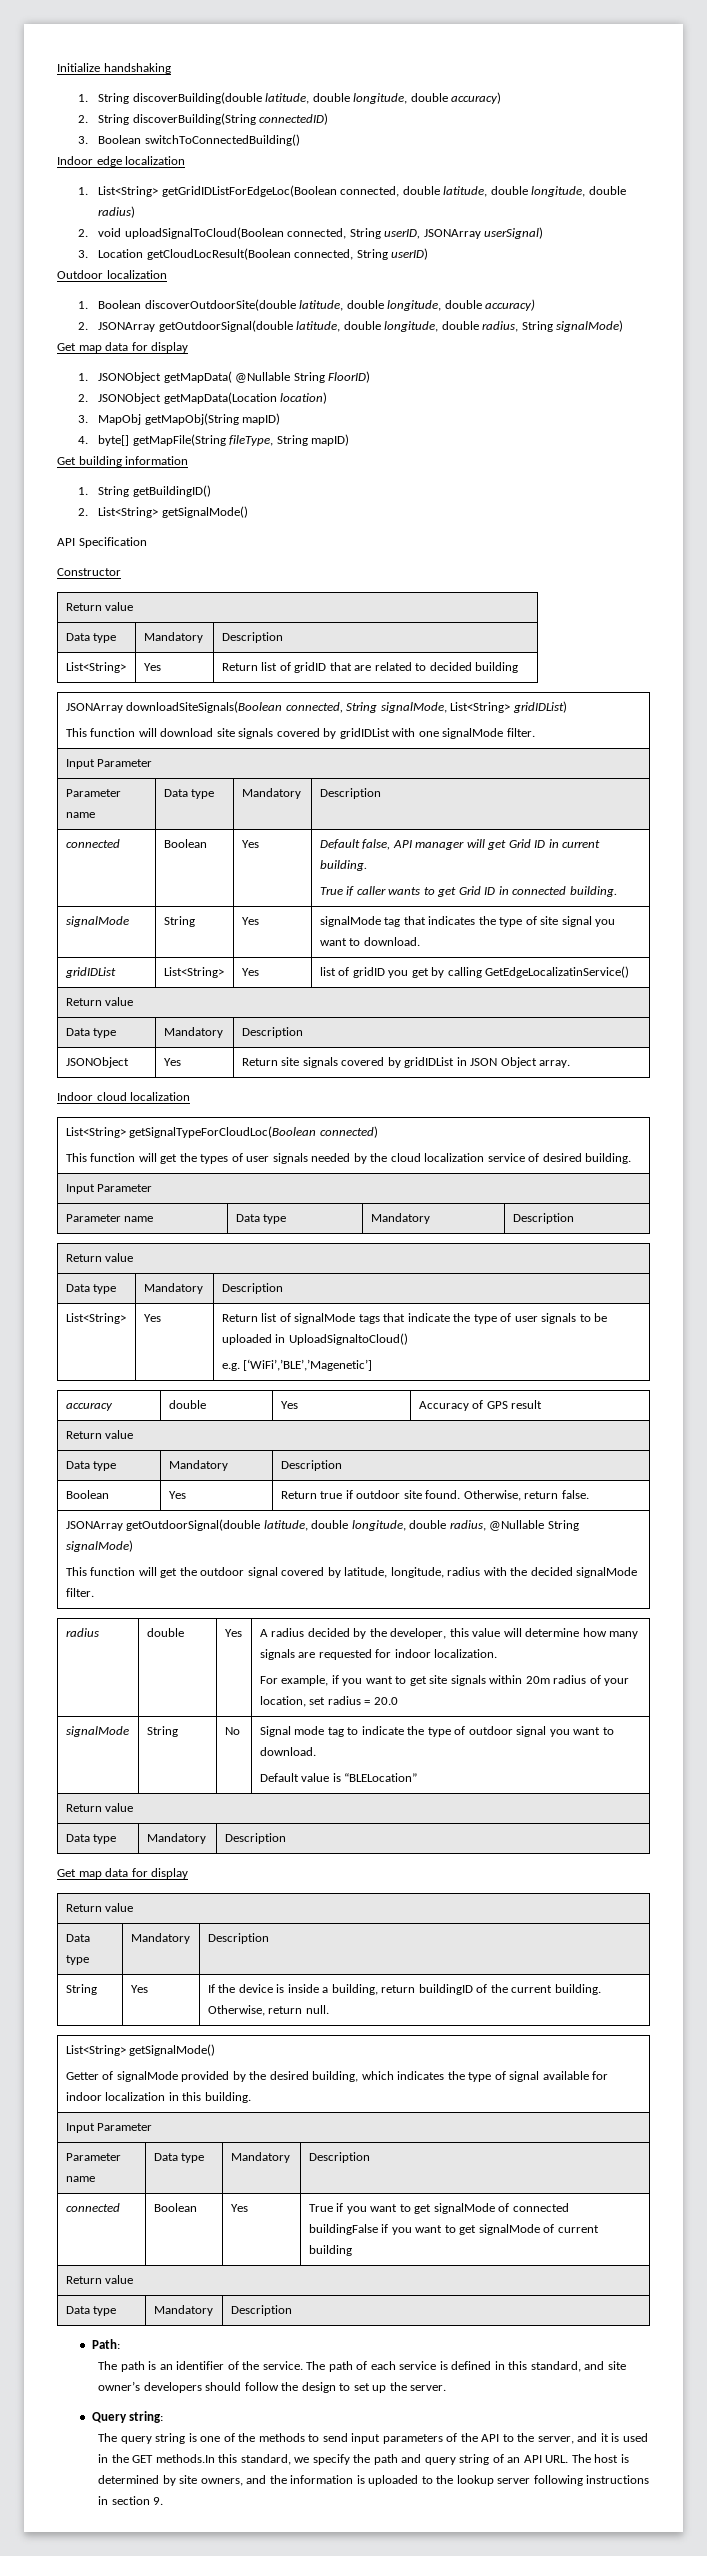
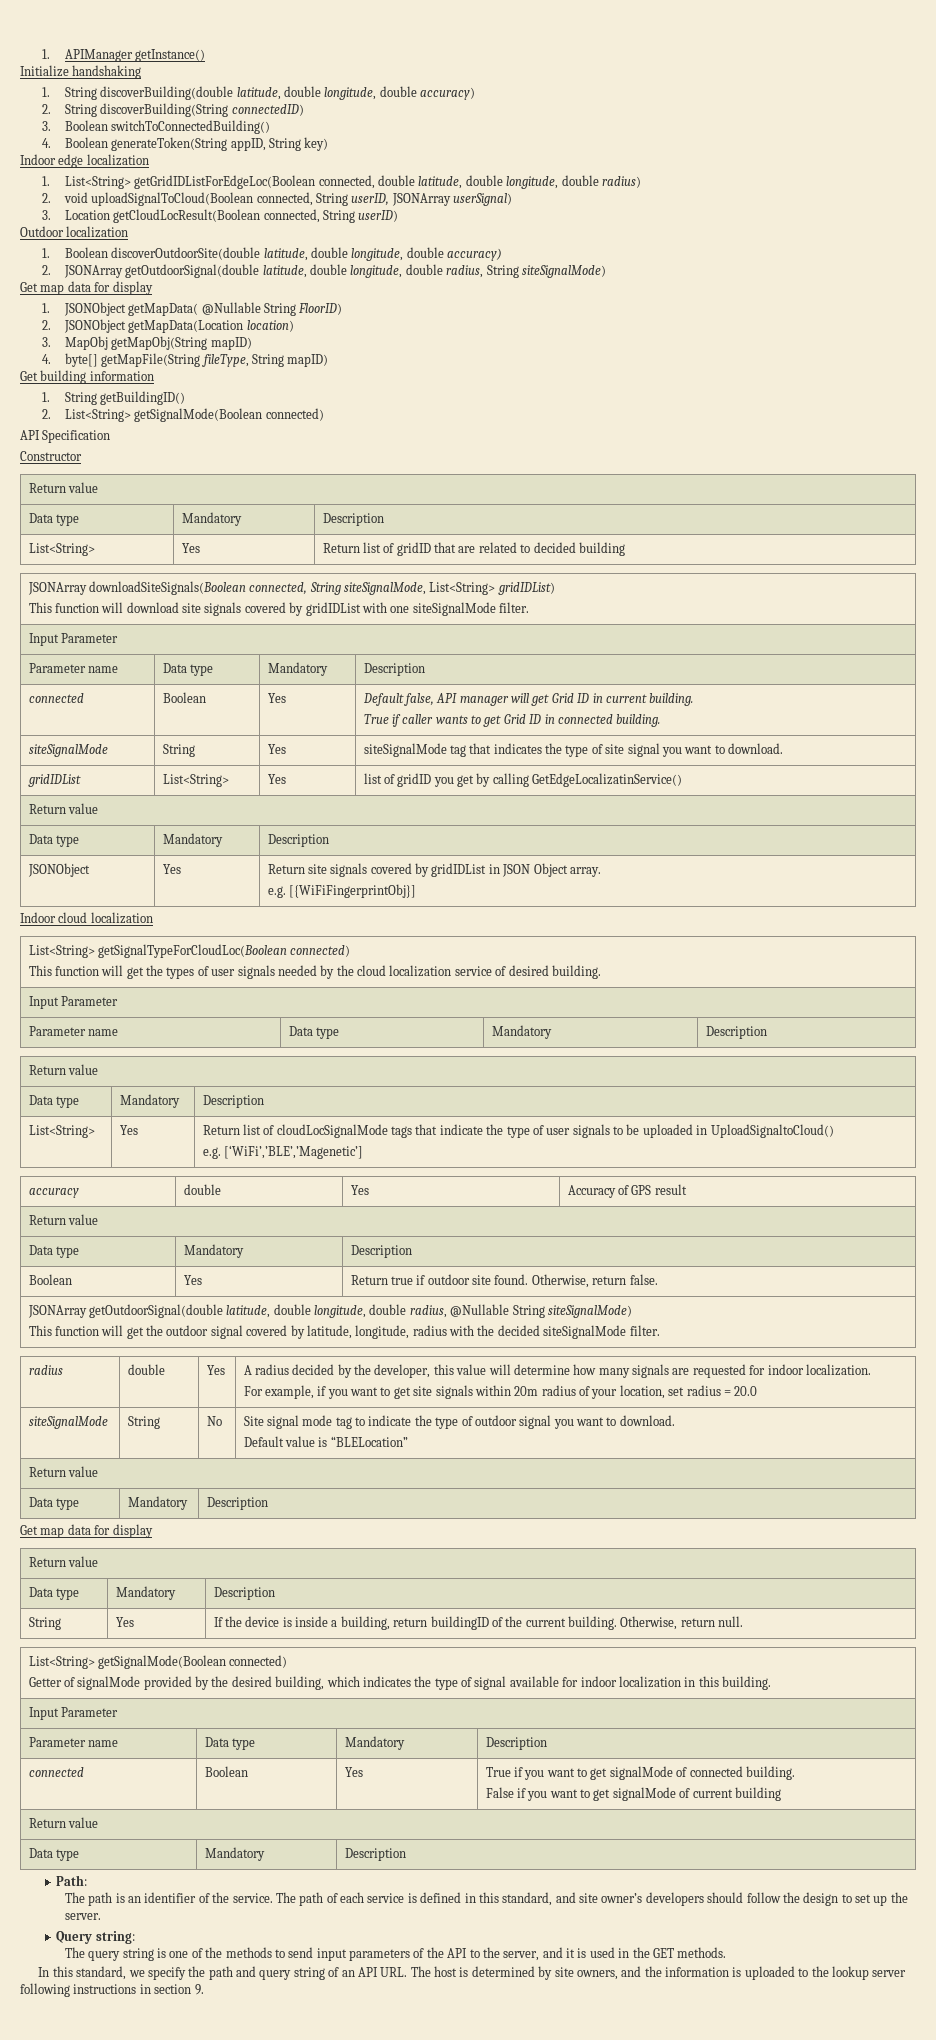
+ 1. APIManager getInstance()
+ 4. Boolean generateToken(String appID, String key)
- 2. JSONArray getOutdoorSignal(double latitude, double longitude, double radius, String signalMode)
+ 2. JSONArray getOutdoorSignal(double latitude, double longitude, double radius, String siteSignalMode)
- 2. List<String> getSignalMode()
+ 2. List<String> getSignalMode(Boolean connected)
- JSONArray downloadSiteSignals(Boolean connected, String signalMode, List<String> gridIDList)
- This function will download site signals covered by gridIDList with one signalMode filter.
+ JSONArray downloadSiteSignals(Boolean connected, String siteSignalMode, List<String> gridIDList)
+ This function will download site signals covered by gridIDList with one siteSignalMode filter.
- signalMode | String | Yes | signalMode tag that indicates the type of site signal you want to download.
+ siteSignalMode | String | Yes | siteSignalMode tag that indicates the type of site signal you want to download.
  JSONObject | Yes | Return site signals covered by gridIDList in JSON Object array.
+ e.g. [{WiFiFingerprintObj}]
- List<String> | Yes | Return list of signalMode tags that indicate the type of user signals to be uploaded in UploadSignaltoCloud()
+ List<String> | Yes | Return list of cloudLocSignalMode tags that indicate the type of user signals to be uploaded in UploadSignaltoCloud()
- JSONArray getOutdoorSignal(double latitude, double longitude, double radius, @Nullable String signalMode)
- This function will get the outdoor signal covered by latitude, longitude, radius with the decided signalMode filter.
+ JSONArray getOutdoorSignal(double latitude, double longitude, double radius, @Nullable String siteSignalMode)
+ This function will get the outdoor signal covered by latitude, longitude, radius with the decided siteSignalMode filter.
- signalMode | String | No | Signal mode tag to indicate the type of outdoor signal you want to download.
+ siteSignalMode | String | No | Site signal mode tag to indicate the type of outdoor signal you want to download.
  String | Yes | If the device is inside a building, return buildingID of the current building. Otherwise, return null.
- List<String> getSignalMode()
+ List<String> getSignalMode(Boolean connected)
- connected | Boolean | Yes | True if you want to get signalMode of connected buildingFalse if you want to get signalMode of current building
+ connected | Boolean | Yes | True if you want to get signalMode of connected building.
+ False if you want to get signalMode of current building
- The query string is one of the methods to send input parameters of the API to the server, and it is used in the GET methods.In this standard, we specify the path and query string of an API URL. The host is determined by site owners, and the information is uploaded to the lookup server following instructions in section 9.
+ The query string is one of the methods to send input parameters of the API to the server, and it is used in the GET methods.
+ In this standard, we specify the path and query string of an API URL. The host is determined by site owners, and the information is uploaded to the lookup server following instructions in section 9.

